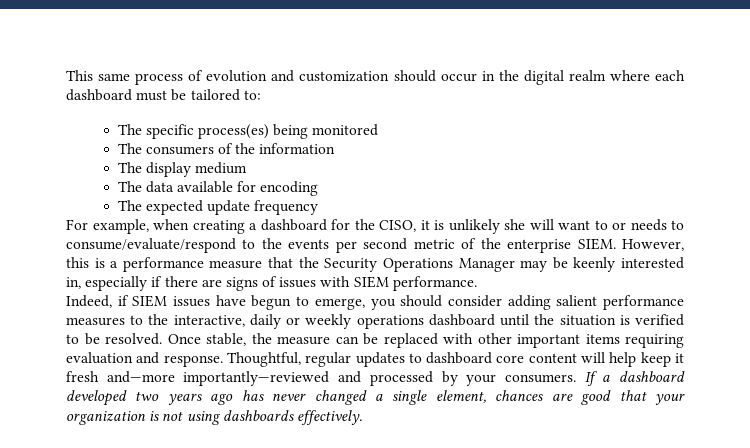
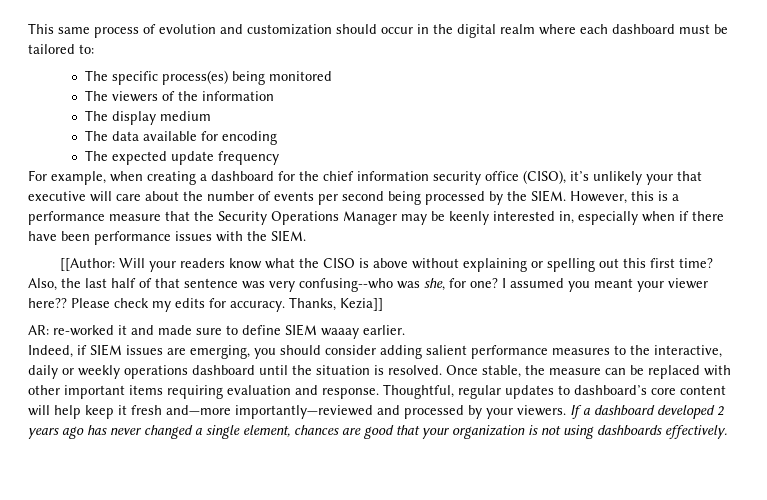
- The consumers of the information
+ The viewers of the information
- For example, when creating a dashboard for the CISO, it is unlikely she will want to or needs to consume/evaluate/respond to the events per second metric of the enterprise SIEM.
+ For example, when creating a dashboard for the chief information security office (CISO), it’s unlikely your that executive will care about the number of events per second being processed by the SIEM.
- However, this is a performance measure that the Security Operations Manager may be keenly interested in, especially if there are signs of issues with SIEM performance.
+ However, this is a performance measure that the Security Operations Manager may be keenly interested in, especially when if there have been performance issues with the SIEM.
+ [[Author: Will your readers know what the CISO is above without explaining or spelling out this first time? Also, the last half of that sentence was very confusing--who was she, for one? I assumed you meant your viewer here?? Please check my edits for accuracy. Thanks, Kezia]]
+ AR: re-worked it and made sure to define SIEM waaay earlier.
- Indeed, if SIEM issues have begun to emerge, you should consider adding salient performance measures to the interactive, daily or weekly operations dashboard until the situation is verified to be resolved.
+ Indeed, if SIEM issues are emerging, you should consider adding salient performance measures to the interactive, daily or weekly operations dashboard until the situation is resolved.
- Thoughtful, regular updates to dashboard core content will help keep it fresh and—more importantly—reviewed and processed by your consumers.
+ Thoughtful, regular updates to dashboard’s core content will help keep it fresh and—more importantly—reviewed and processed by your viewers.
- If a dashboard developed two years ago has never changed a single element, chances are good that your organization is not using dashboards effectively.
+ If a dashboard developed 2 years ago has never changed a single element, chances are good that your organization is not using dashboards effectively.

